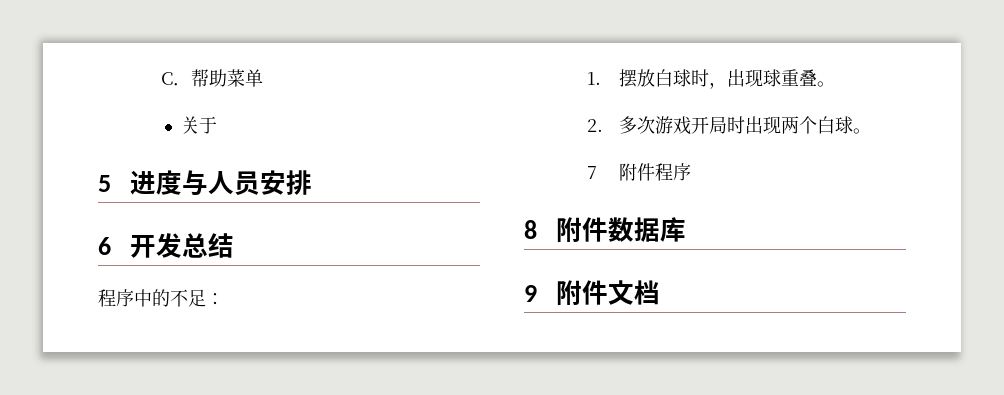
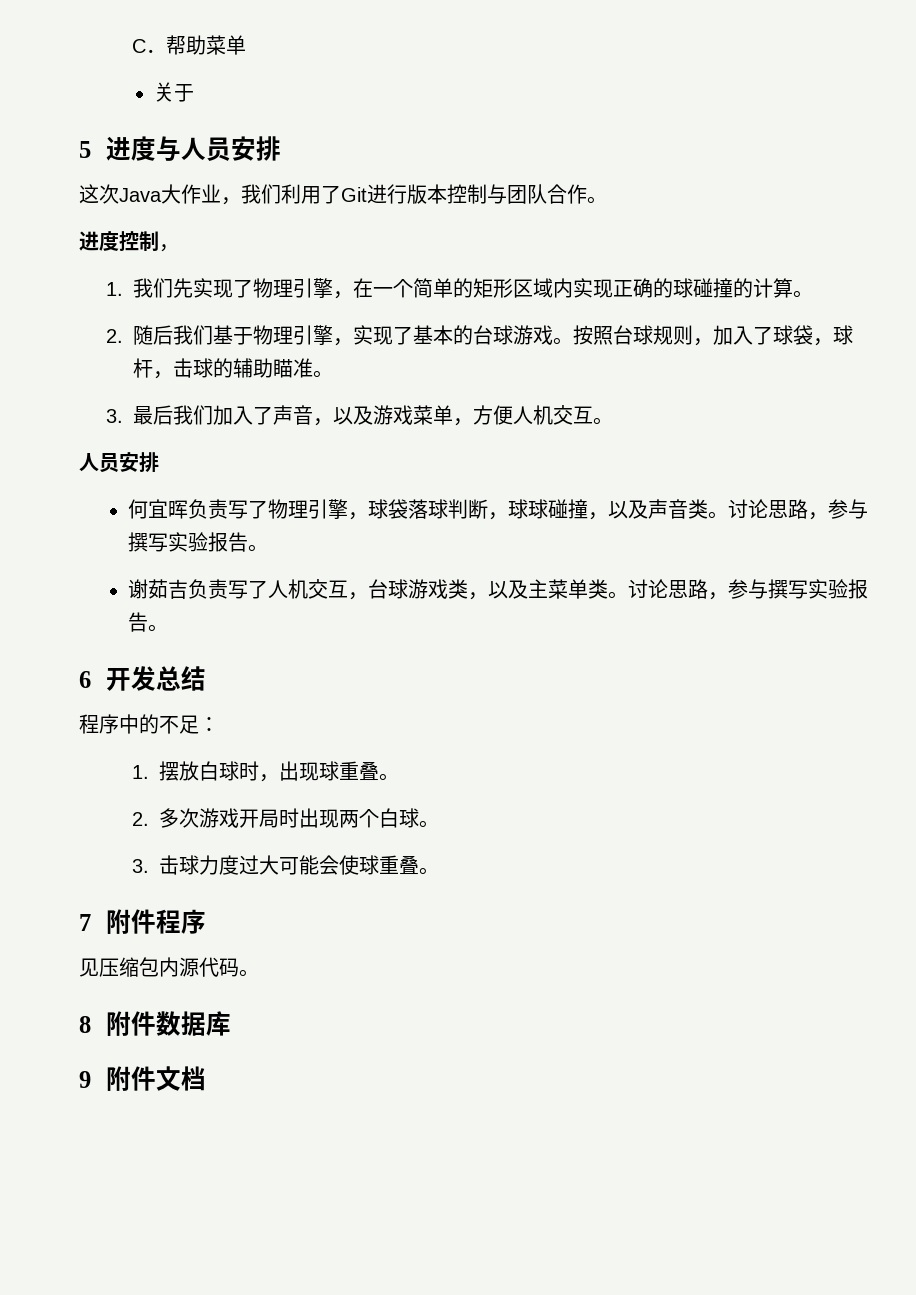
+ 这次Java大作业，我们利用了Git进行版本控制与团队合作。
+ 进度控制，
+ 1.我们先实现了物理引擎，在一个简单的矩形区域内实现正确的球碰撞的计算。
+ 2.随后我们基于物理引擎，实现了基本的台球游戏。按照台球规则，加入了球袋，球杆，击球的辅助瞄准。
+ 3.最后我们加入了声音，以及游戏菜单，方便人机交互。
+ 人员安排
+ 何宜晖负责写了物理引擎，球袋落球判断，球球碰撞，以及声音类。讨论思路，参与撰写实验报告。
+ 谢茹吉负责写了人机交互，台球游戏类，以及主菜单类。讨论思路，参与撰写实验报告。
+ 3.击球力度过大可能会使球重叠。
  7附件程序
+ 见压缩包内源代码。

